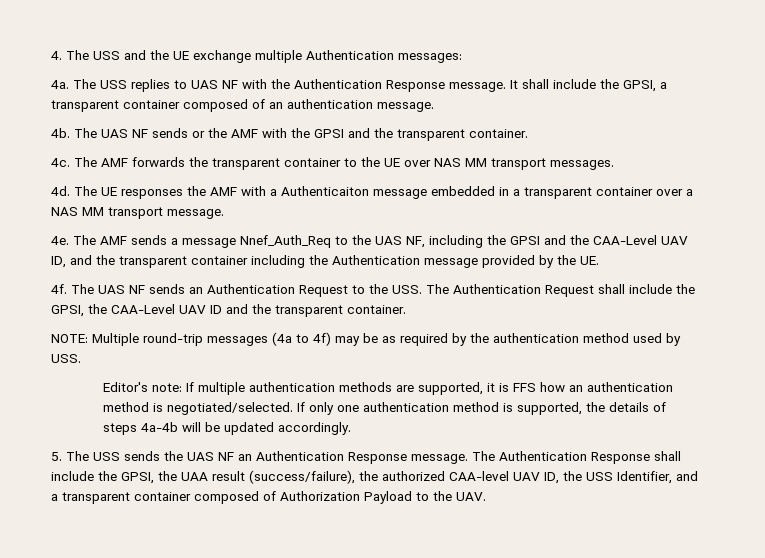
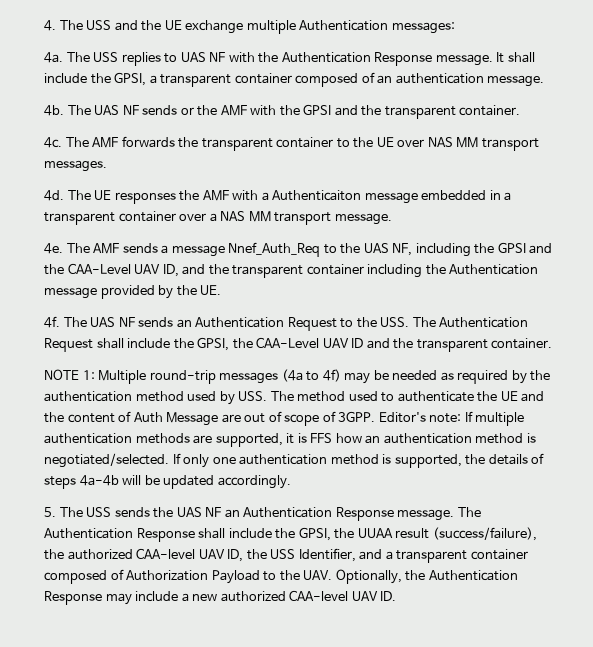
- NOTE: Multiple round-trip messages (4a to 4f) may be as required by the authentication method used by USS.
- Editor's note: If multiple authentication methods are supported, it is FFS how an authentication method is negotiated/selected.
+ NOTE 1: Multiple round-trip messages (4a to 4f) may be needed as required by the authentication method used by USS. The method used to authenticate the UE and the content of Auth Message are out of scope of 3GPP. Editor's note: If multiple authentication methods are supported, it is FFS how an authentication method is negotiated/selected.
- The Authentication Response shall include the GPSI, the UAA result (success/failure), the authorized CAA-level UAV ID, the USS Identifier, and a transparent container composed of Authorization Payload to the UAV.
+ The Authentication Response shall include the GPSI, the UUAA result (success/failure), the authorized CAA-level UAV ID, the USS Identifier, and a transparent container composed of Authorization Payload to the UAV. Optionally, the Authentication Response may include a new authorized CAA-level UAV ID.

